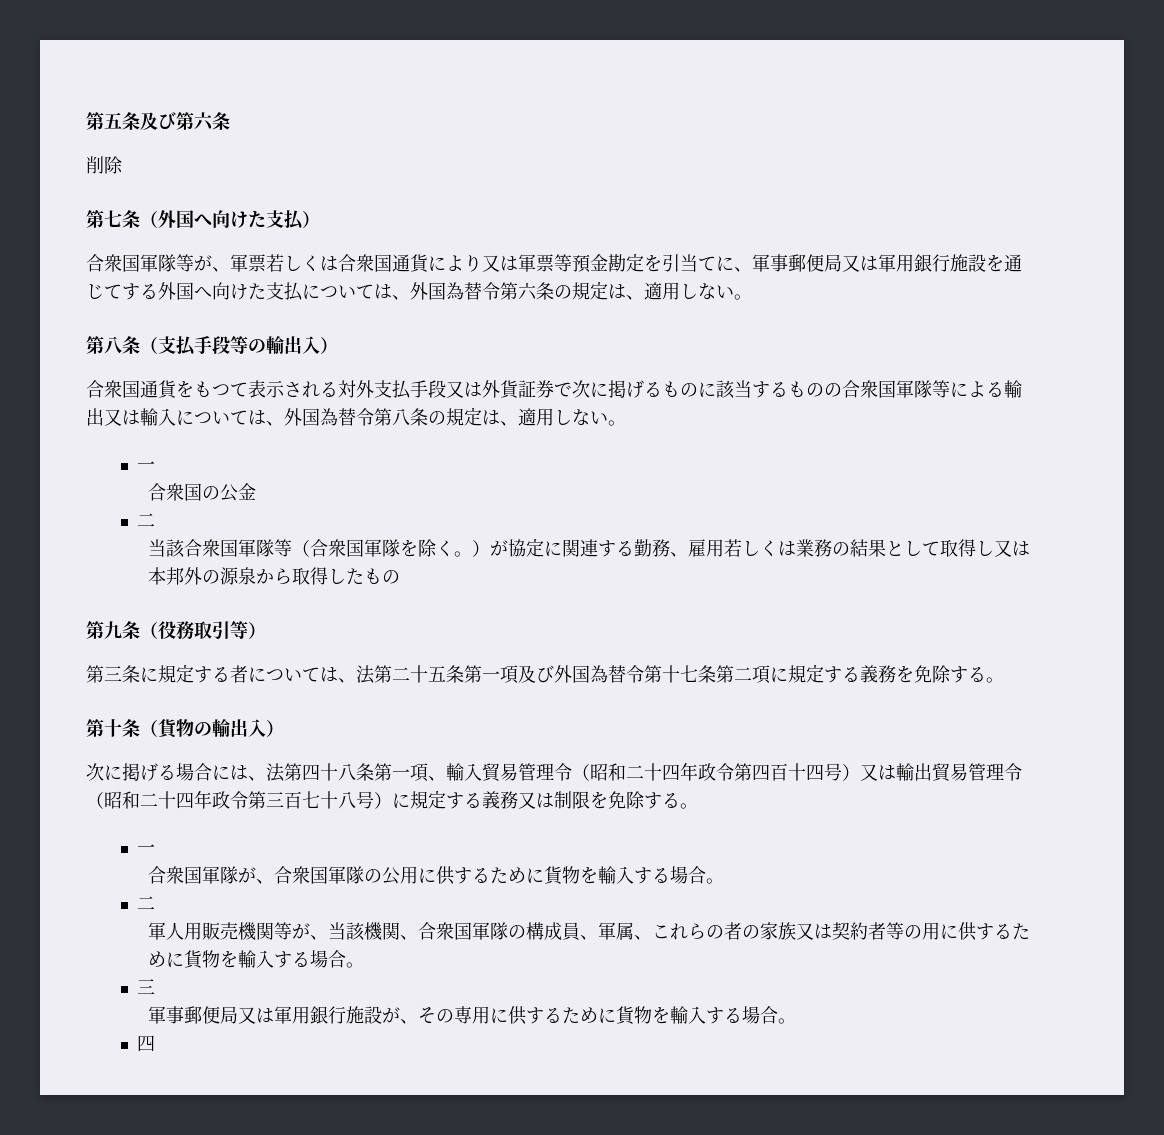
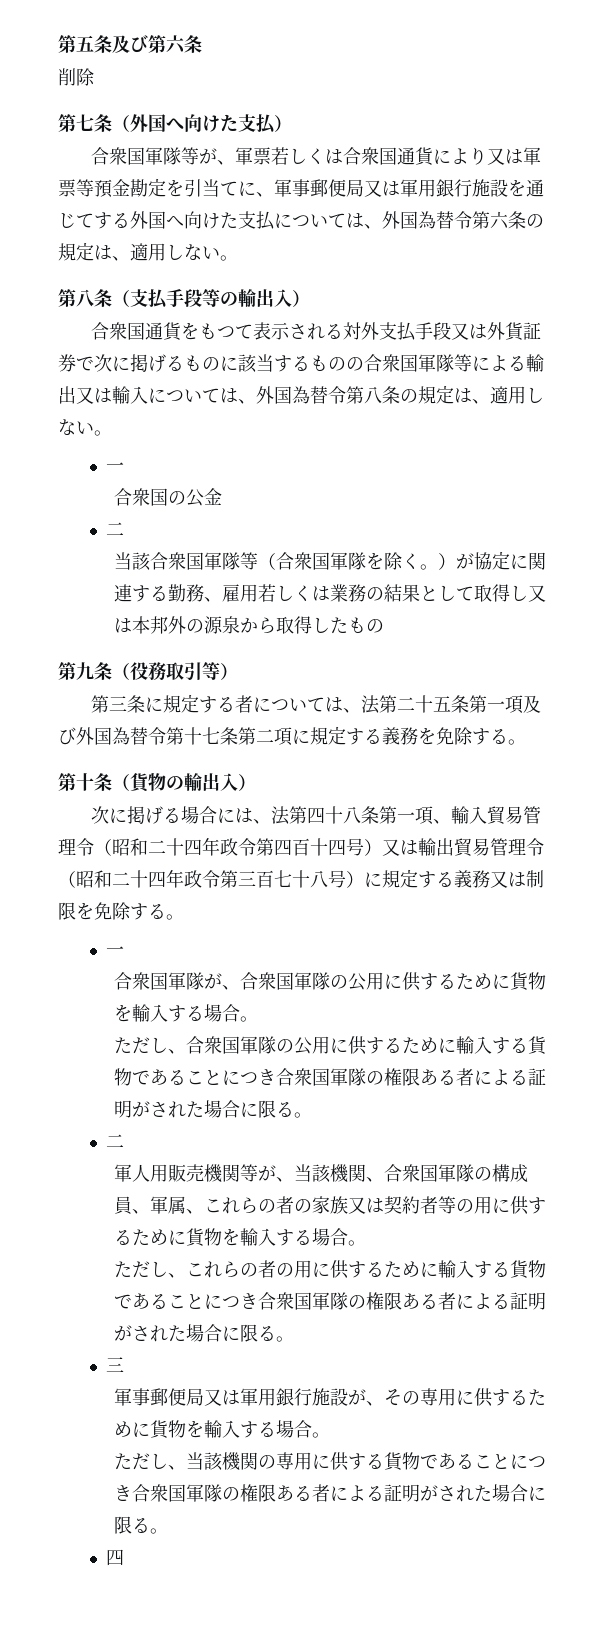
+ ただし、合衆国軍隊の公用に供するために輸入する貨物であることにつき合衆国軍隊の権限ある者による証明がされた場合に限る。
+ ただし、これらの者の用に供するために輸入する貨物であることにつき合衆国軍隊の権限ある者による証明がされた場合に限る。
+ ただし、当該機関の専用に供する貨物であることにつき合衆国軍隊の権限ある者による証明がされた場合に限る。

